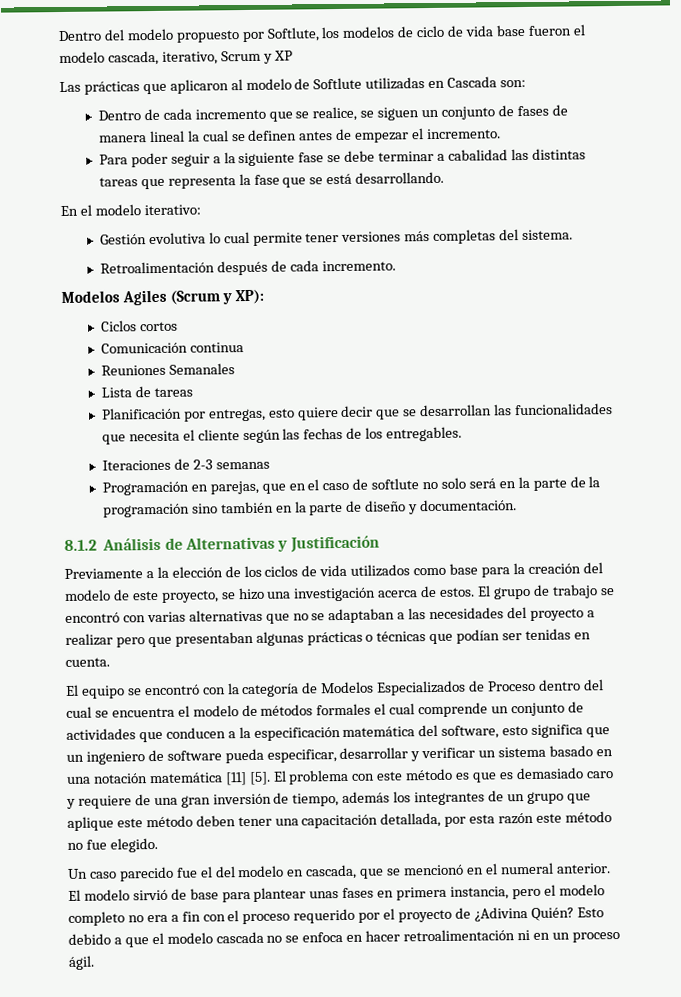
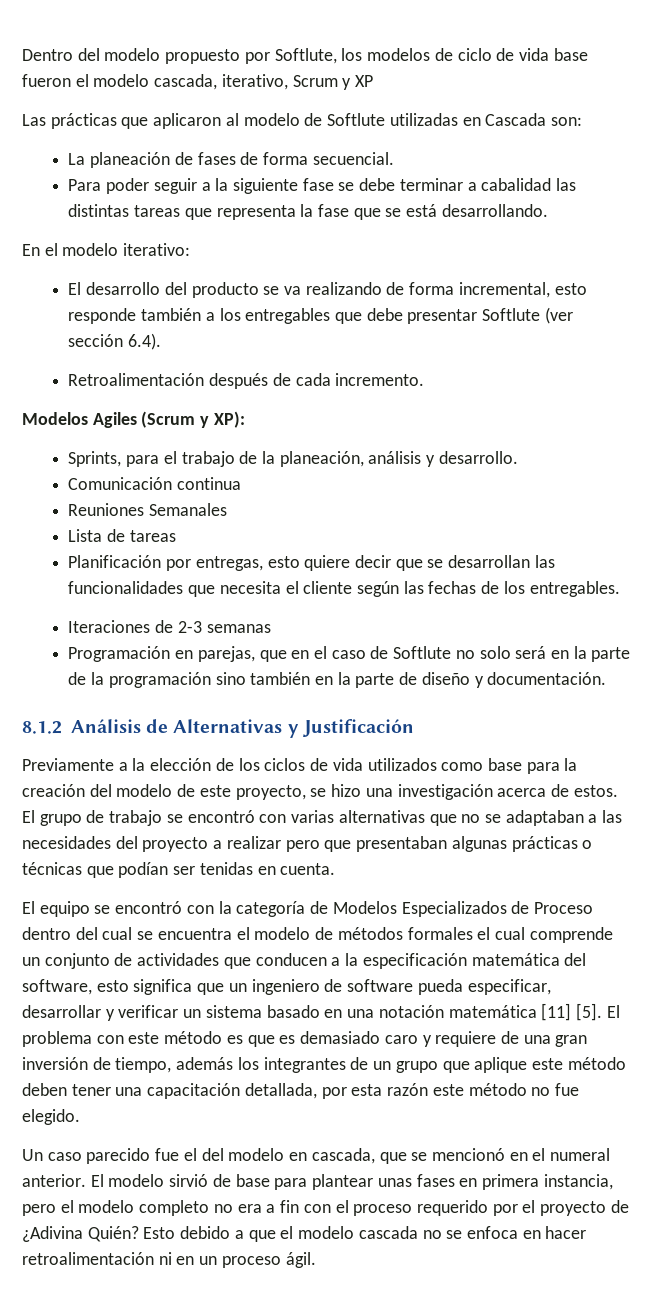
- Dentro de cada incremento que se realice, se siguen un conjunto de fases de manera lineal la cual se definen antes de empezar el incremento.
+ La planeación de fases de forma secuencial.
- Gestión evolutiva lo cual permite tener versiones más completas del sistema.
+ El desarrollo del producto se va realizando de forma incremental, esto responde también a los entregables que debe presentar Softlute (ver sección 6.4).
- Ciclos cortos
+ Sprints, para el trabajo de la planeación, análisis y desarrollo.
- Programación en parejas, que en el caso de softlute no solo será en la parte de la programación sino también en la parte de diseño y documentación.
+ Programación en parejas, que en el caso de Softlute no solo será en la parte de la programación sino también en la parte de diseño y documentación.

